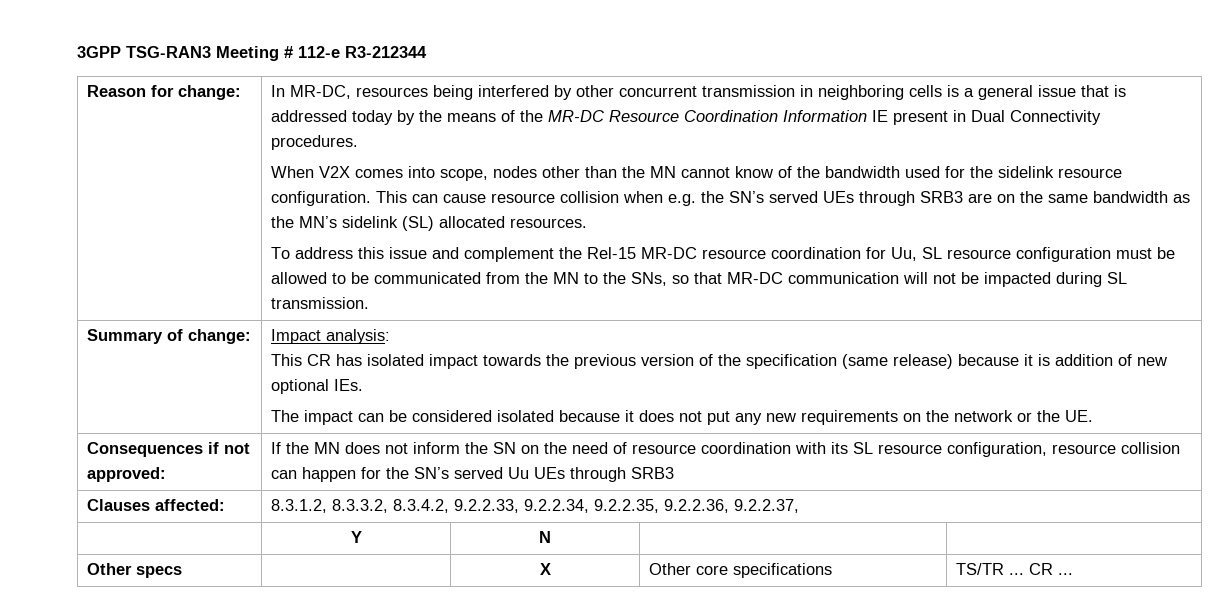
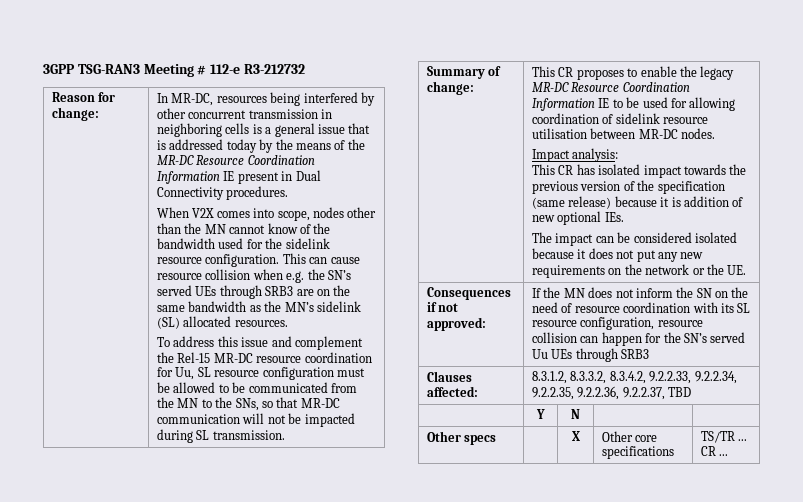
- 3GPP TSG-RAN3 Meeting # 112-e R3-212344
+ 3GPP TSG-RAN3 Meeting # 112-e R3-212732
+ This CR proposes to enable the legacy MR-DC Resource Coordination Information IE to be used for allowing coordination of sidelink resource utilisation between MR-DC nodes.
- Clauses affected: | 8.3.1.2, 8.3.3.2, 8.3.4.2, 9.2.2.33, 9.2.2.34, 9.2.2.35, 9.2.2.36, 9.2.2.37,
+ Clauses affected: | 8.3.1.2, 8.3.3.2, 8.3.4.2, 9.2.2.33, 9.2.2.34, 9.2.2.35, 9.2.2.36, 9.2.2.37, TBD

